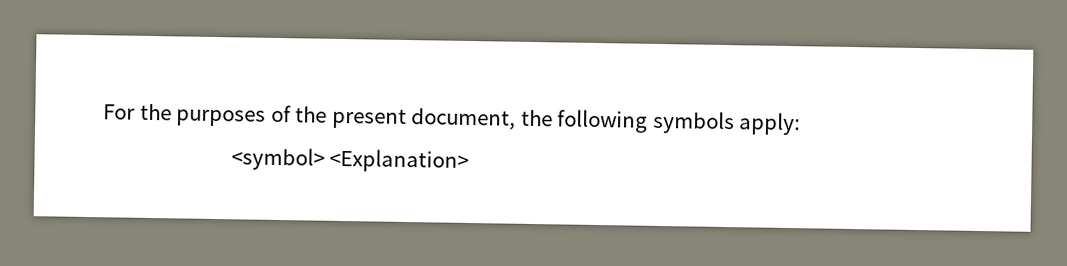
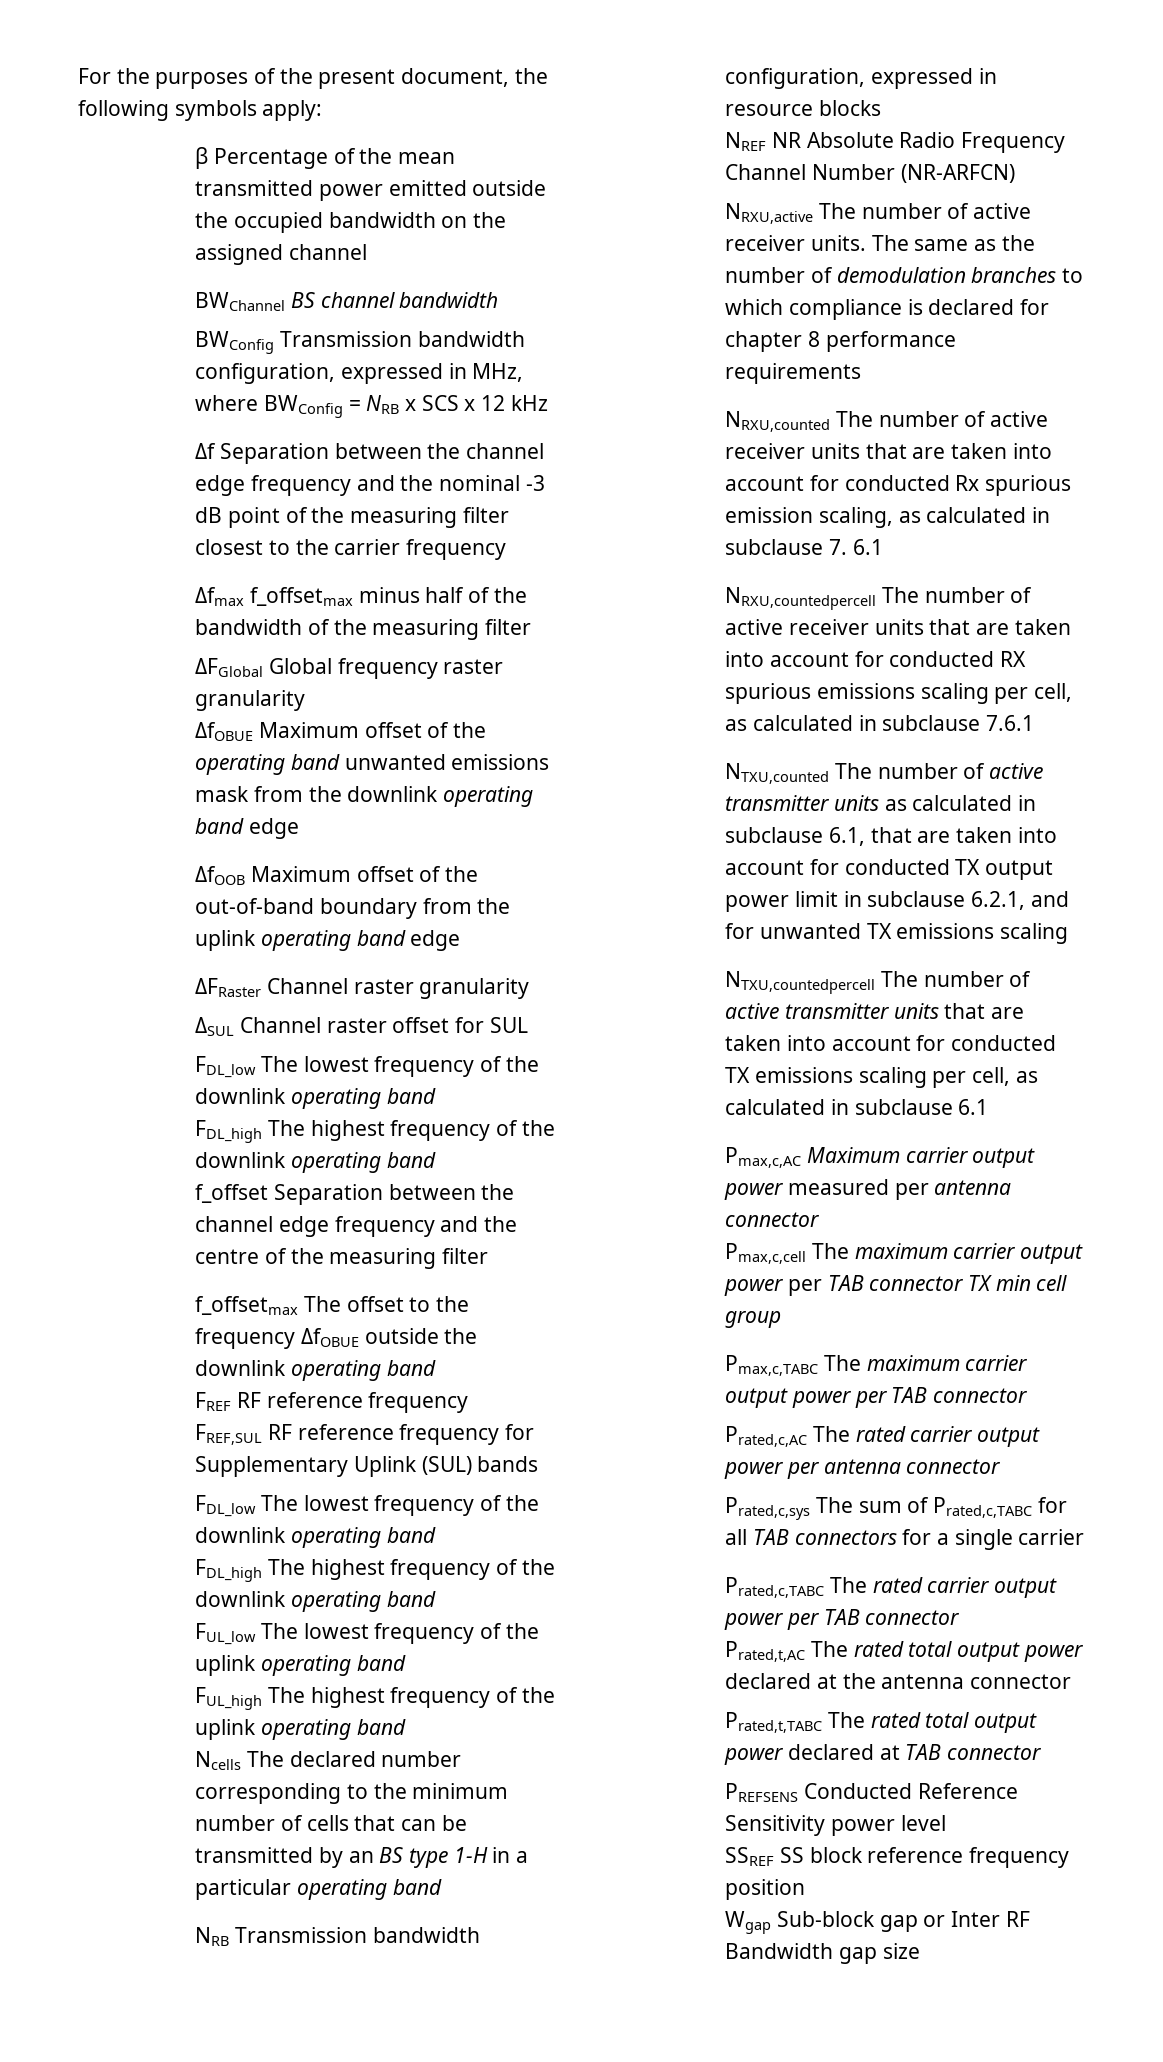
- <symbol> <Explanation>
+ β Percentage of the mean transmitted power emitted outside the occupied bandwidth on the assigned channel
+ BWChannel BS channel bandwidth
+ BWConfig Transmission bandwidth configuration, expressed in MHz, where BWConfig = NRB x SCS x 12 kHz
+ Δf Separation between the channel edge frequency and the nominal -3 dB point of the measuring filter closest to the carrier frequency
+ Δfmax f_offsetmax minus half of the bandwidth of the measuring filter
+ ΔFGlobal Global frequency raster granularity
+ ΔfOBUE Maximum offset of the operating band unwanted emissions mask from the downlink operating band edge
+ ΔfOOB Maximum offset of the out-of-band boundary from the uplink operating band edge
+ ΔFRaster Channel raster granularity
+ ΔSUL Channel raster offset for SUL
+ FDL_low The lowest frequency of the downlink operating band
+ FDL_high The highest frequency of the downlink operating band
+ f_offset Separation between the channel edge frequency and the centre of the measuring filter
+ f_offsetmax The offset to the frequency ΔfOBUE outside the downlink operating band
+ FREF RF reference frequency
+ FREF,SUL RF reference frequency for Supplementary Uplink (SUL) bands
+ FDL_low The lowest frequency of the downlink operating band
+ FDL_high The highest frequency of the downlink operating band
+ FUL_low The lowest frequency of the uplink operating band
+ FUL_high The highest frequency of the uplink operating band
+ Ncells The declared number corresponding to the minimum number of cells that can be transmitted by an BS type 1-H in a particular operating band
+ NRB Transmission bandwidth configuration, expressed in resource blocks
+ NREF NR Absolute Radio Frequency Channel Number (NR-ARFCN)
+ NRXU,active The number of active receiver units. The same as the number of demodulation branches to which compliance is declared for chapter 8 performance requirements
+ NRXU,counted The number of active receiver units that are taken into account for conducted Rx spurious emission scaling, as calculated in subclause 7. 6.1
+ NRXU,countedpercell The number of active receiver units that are taken into account for conducted RX spurious emissions scaling per cell, as calculated in subclause 7.6.1
+ NTXU,counted The number of active transmitter units as calculated in subclause 6.1, that are taken into account for conducted TX output power limit in subclause 6.2.1, and for unwanted TX emissions scaling
+ NTXU,countedpercell The number of active transmitter units that are taken into account for conducted TX emissions scaling per cell, as calculated in subclause 6.1
+ Pmax,c,AC Maximum carrier output power measured per antenna connector
+ Pmax,c,cell The maximum carrier output power per TAB connector TX min cell group
+ Pmax,c,TABC The maximum carrier output power per TAB connector
+ Prated,c,AC The rated carrier output power per antenna connector
+ Prated,c,sys The sum of Prated,c,TABC for all TAB connectors for a single carrier
+ Prated,c,TABC The rated carrier output power per TAB connector
+ Prated,t,AC The rated total output power declared at the antenna connector
+ Prated,t,TABC The rated total output power declared at TAB connector
+ PREFSENS Conducted Reference Sensitivity power level
+ SSREF SS block reference frequency position
+ Wgap Sub-block gap or Inter RF Bandwidth gap size

